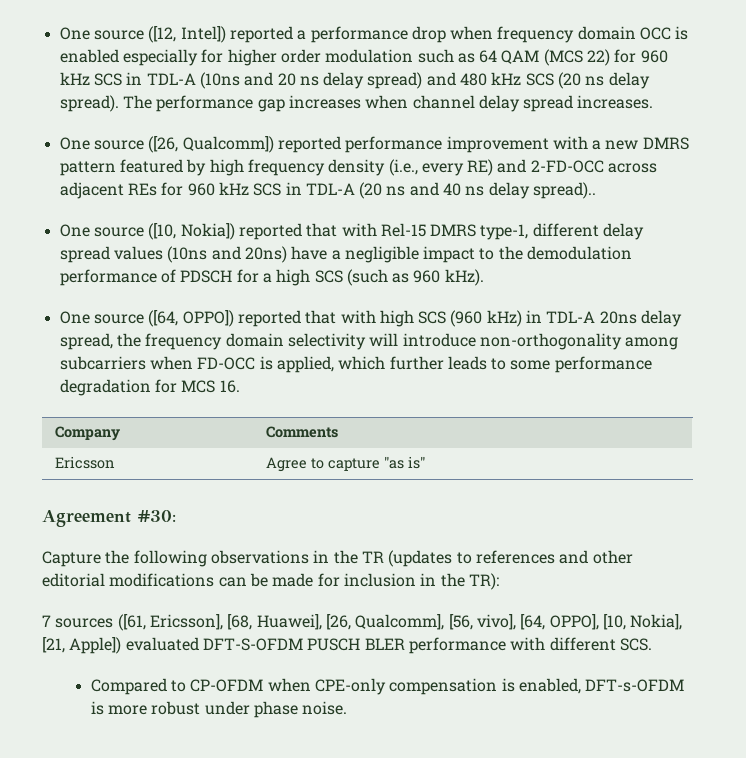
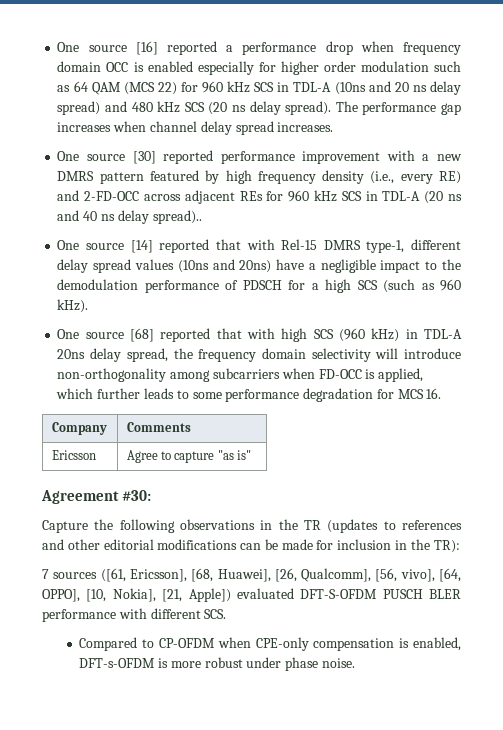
- One source ([12, Intel]) reported a performance drop when frequency domain OCC is enabled especially for higher order modulation such as 64 QAM (MCS 22) for 960 kHz SCS in TDL-A (10ns and 20 ns delay spread) and 480 kHz SCS (20 ns delay spread).
+ One source [16] reported a performance drop when frequency domain OCC is enabled especially for higher order modulation such as 64 QAM (MCS 22) for 960 kHz SCS in TDL-A (10ns and 20 ns delay spread) and 480 kHz SCS (20 ns delay spread).
- One source ([26, Qualcomm]) reported performance improvement with a new DMRS pattern featured by high frequency density (i.e., every RE) and 2-FD-OCC across adjacent REs for 960 kHz SCS in TDL-A (20 ns and 40 ns delay spread)..
+ One source [30] reported performance improvement with a new DMRS pattern featured by high frequency density (i.e., every RE) and 2-FD-OCC across adjacent REs for 960 kHz SCS in TDL-A (20 ns and 40 ns delay spread)..
- One source ([10, Nokia]) reported that with Rel-15 DMRS type-1, different delay spread values (10ns and 20ns) have a negligible impact to the demodulation performance of PDSCH for a high SCS (such as 960 kHz).
+ One source [14] reported that with Rel-15 DMRS type-1, different delay spread values (10ns and 20ns) have a negligible impact to the demodulation performance of PDSCH for a high SCS (such as 960 kHz).
- One source ([64, OPPO]) reported that with high SCS (960 kHz) in TDL-A 20ns delay spread, the frequency domain selectivity will introduce non-orthogonality among subcarriers when FD-OCC is applied, which further leads to some performance degradation for MCS 16.
+ One source [68] reported that with high SCS (960 kHz) in TDL-A 20ns delay spread, the frequency domain selectivity will introduce non-orthogonality among subcarriers when FD-OCC is applied, which further leads to some performance degradation for MCS 16.

